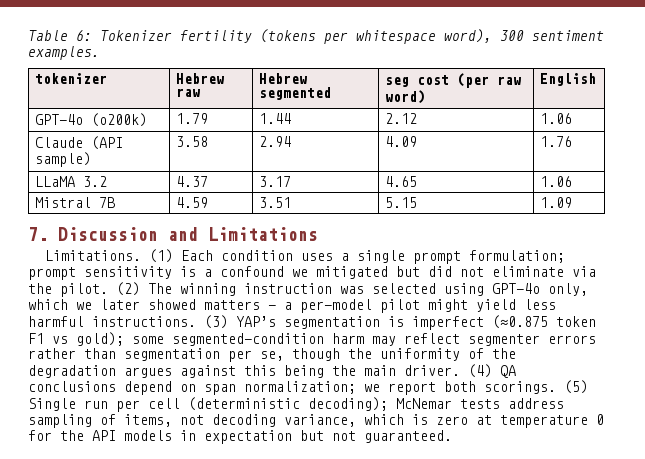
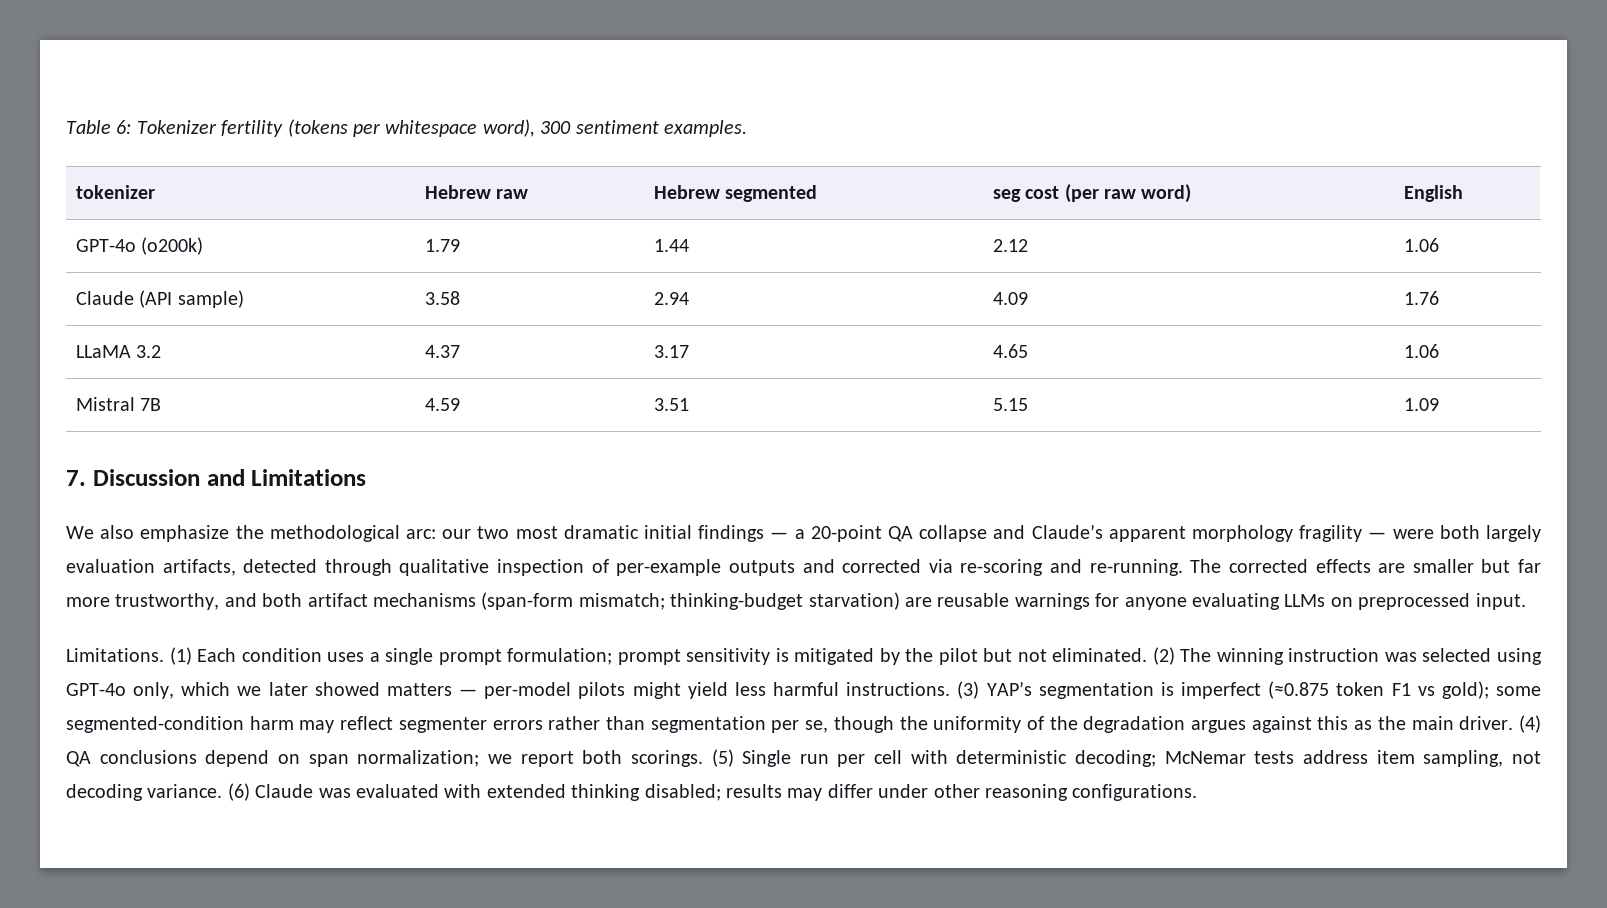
+ We also emphasize the methodological arc: our two most dramatic initial findings — a 20-point QA collapse and Claude’s apparent morphology fragility — were both largely evaluation artifacts, detected through qualitative inspection of per-example outputs and corrected via re-scoring and re-running. The corrected effects are smaller but far more trustworthy, and both artifact mechanisms (span-form mismatch; thinking-budget starvation) are reusable warnings for anyone evaluating LLMs on preprocessed input.
- (1) Each condition uses a single prompt formulation; prompt sensitivity is a confound we mitigated but did not eliminate via the pilot.
+ (1) Each condition uses a single prompt formulation; prompt sensitivity is mitigated by the pilot but not eliminated.
- (2) The winning instruction was selected using GPT-4o only, which we later showed matters — a per-model pilot might yield less harmful instructions.
+ (2) The winning instruction was selected using GPT-4o only, which we later showed matters — per-model pilots might yield less harmful instructions.
- (3) YAP’s segmentation is imperfect (≈0.875 token F1 vs gold); some segmented-condition harm may reflect segmenter errors rather than segmentation per se, though the uniformity of the degradation argues against this being the main driver.
+ (3) YAP’s segmentation is imperfect (≈0.875 token F1 vs gold); some segmented-condition harm may reflect segmenter errors rather than segmentation per se, though the uniformity of the degradation argues against this as the main driver.
- (5) Single run per cell (deterministic decoding); McNemar tests address sampling of items, not decoding variance, which is zero at temperature 0 for the API models in expectation but not guaranteed.
+ (5) Single run per cell with deterministic decoding; McNemar tests address item sampling, not decoding variance. (6) Claude was evaluated with extended thinking disabled; results may differ under other reasoning configurations.

